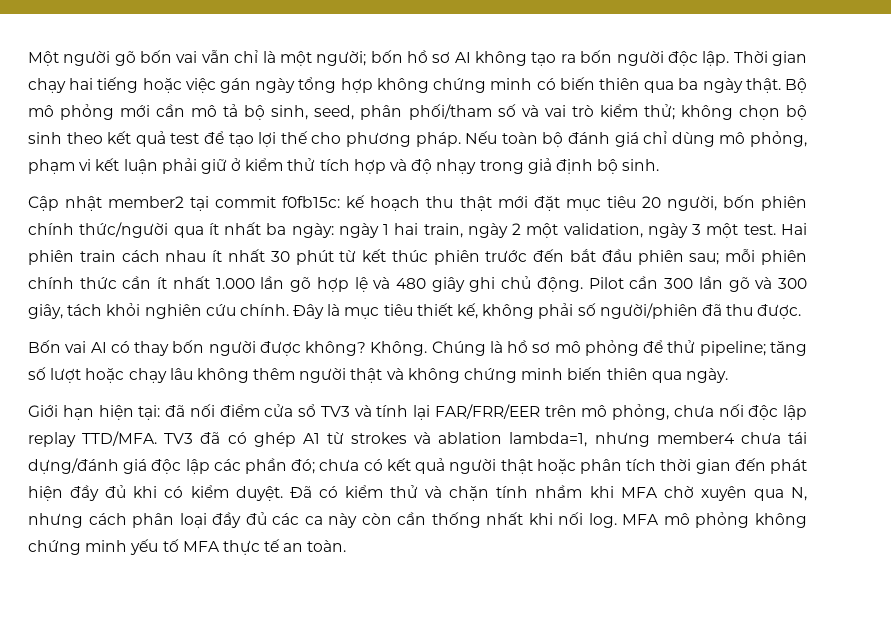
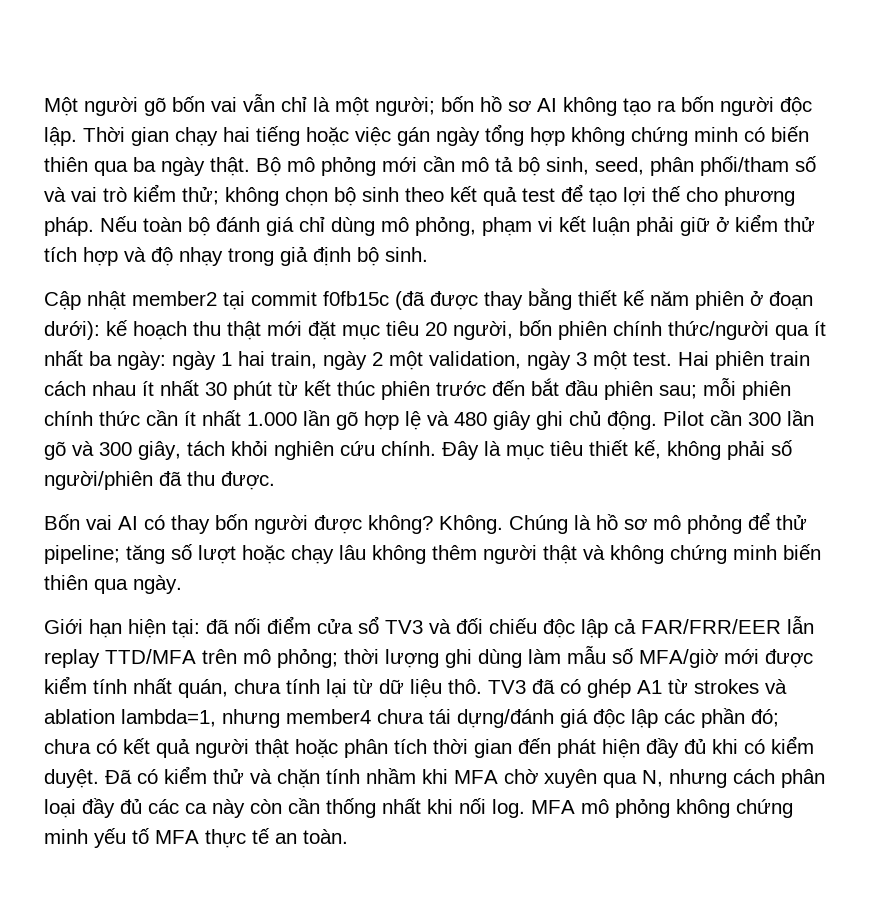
- Cập nhật member2 tại commit f0fb15c: kế hoạch thu thật mới đặt mục tiêu 20 người, bốn phiên chính thức/người qua ít nhất ba ngày: ngày 1 hai train, ngày 2 một validation, ngày 3 một test.
+ Cập nhật member2 tại commit f0fb15c (đã được thay bằng thiết kế năm phiên ở đoạn dưới): kế hoạch thu thật mới đặt mục tiêu 20 người, bốn phiên chính thức/người qua ít nhất ba ngày: ngày 1 hai train, ngày 2 một validation, ngày 3 một test.
- Giới hạn hiện tại: đã nối điểm cửa sổ TV3 và tính lại FAR/FRR/EER trên mô phỏng, chưa nối độc lập replay TTD/MFA.
+ Giới hạn hiện tại: đã nối điểm cửa sổ TV3 và đối chiếu độc lập cả FAR/FRR/EER lẫn replay TTD/MFA trên mô phỏng; thời lượng ghi dùng làm mẫu số MFA/giờ mới được kiểm tính nhất quán, chưa tính lại từ dữ liệu thô.

